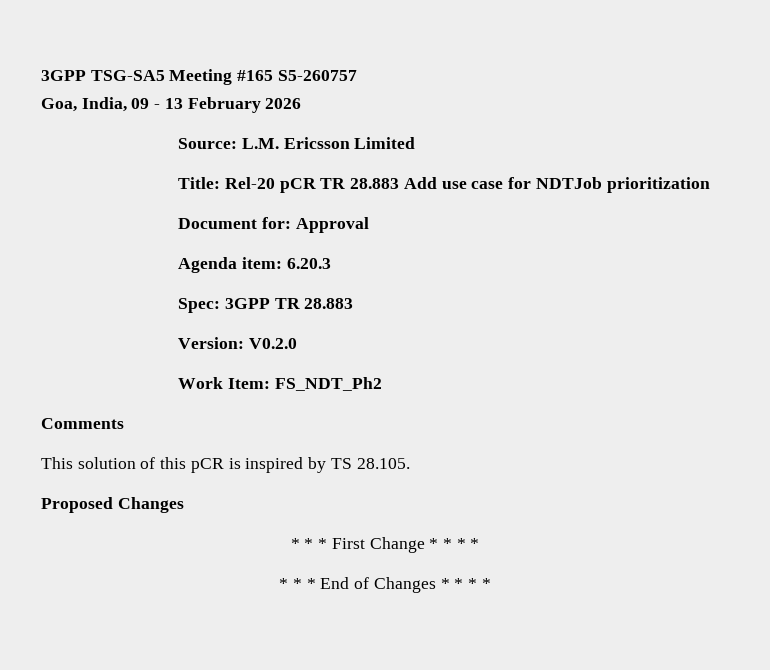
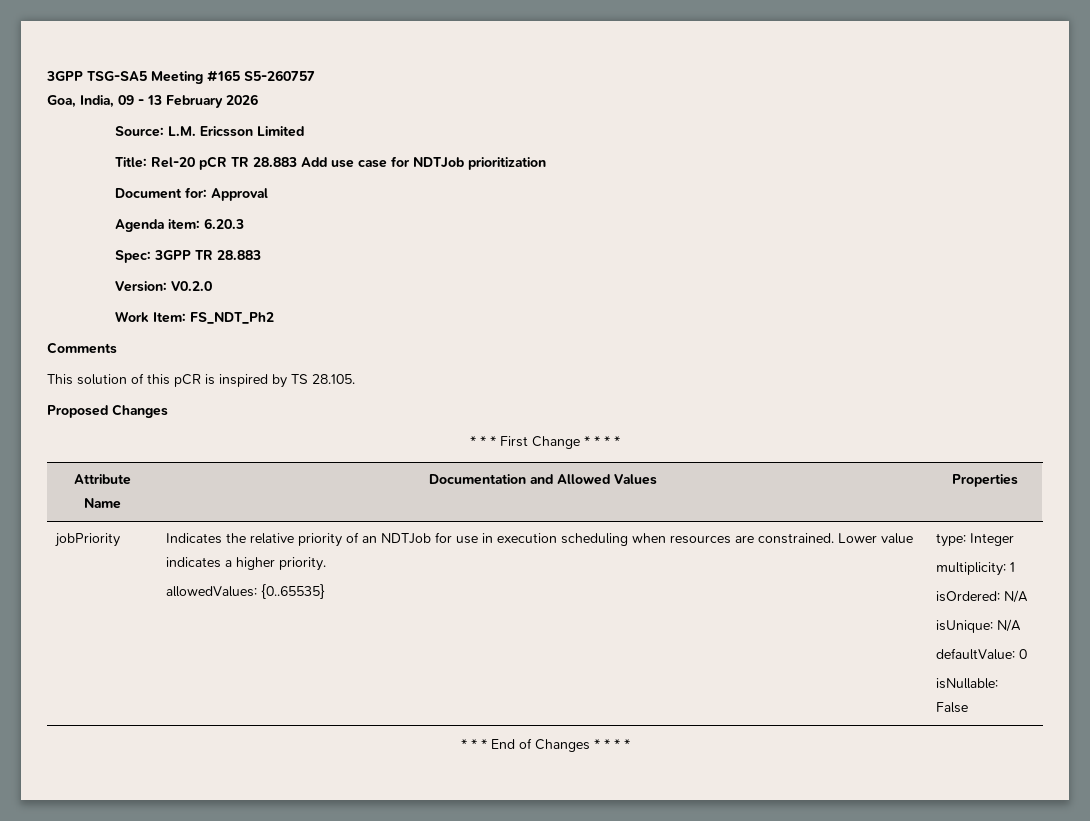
+ Attribute Name | Documentation and Allowed Values | Properties
+ jobPriority | Indicates the relative priority of an NDTJob for use in execution scheduling when resources are constrained. Lower value indicates a higher priority.
+ allowedValues: {0..65535} | type: Integer
+ multiplicity: 1
+ isOrdered: N/A
+ isUnique: N/A
+ defaultValue: 0
+ isNullable: False

